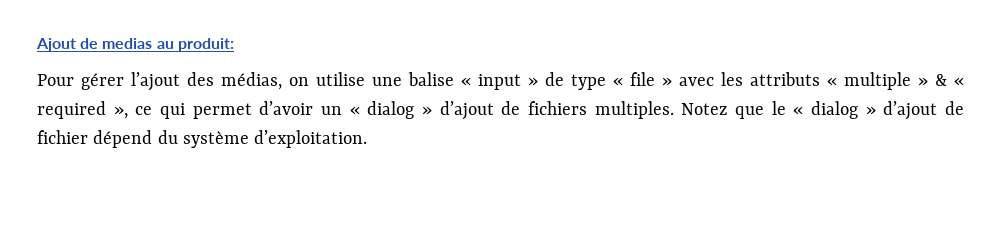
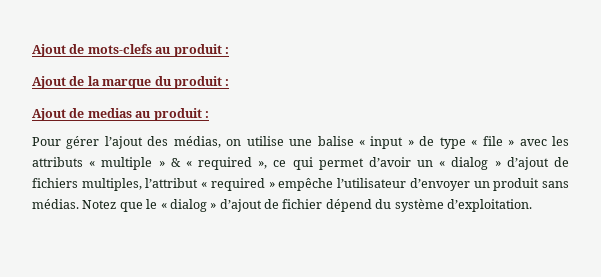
- Ajout de medias au produit:
+ Ajout de mots-clefs au produit :
+ Ajout de la marque du produit :
+ Ajout de medias au produit :
- Pour gérer l’ajout des médias, on utilise une balise « input » de type « file » avec les attributs « multiple » & « required », ce qui permet d’avoir un « dialog » d’ajout de fichiers multiples.
+ Pour gérer l’ajout des médias, on utilise une balise « input » de type « file » avec les attributs « multiple » & « required », ce qui permet d’avoir un « dialog » d’ajout de fichiers multiples, l’attribut « required » empêche l’utilisateur d’envoyer un produit sans médias.

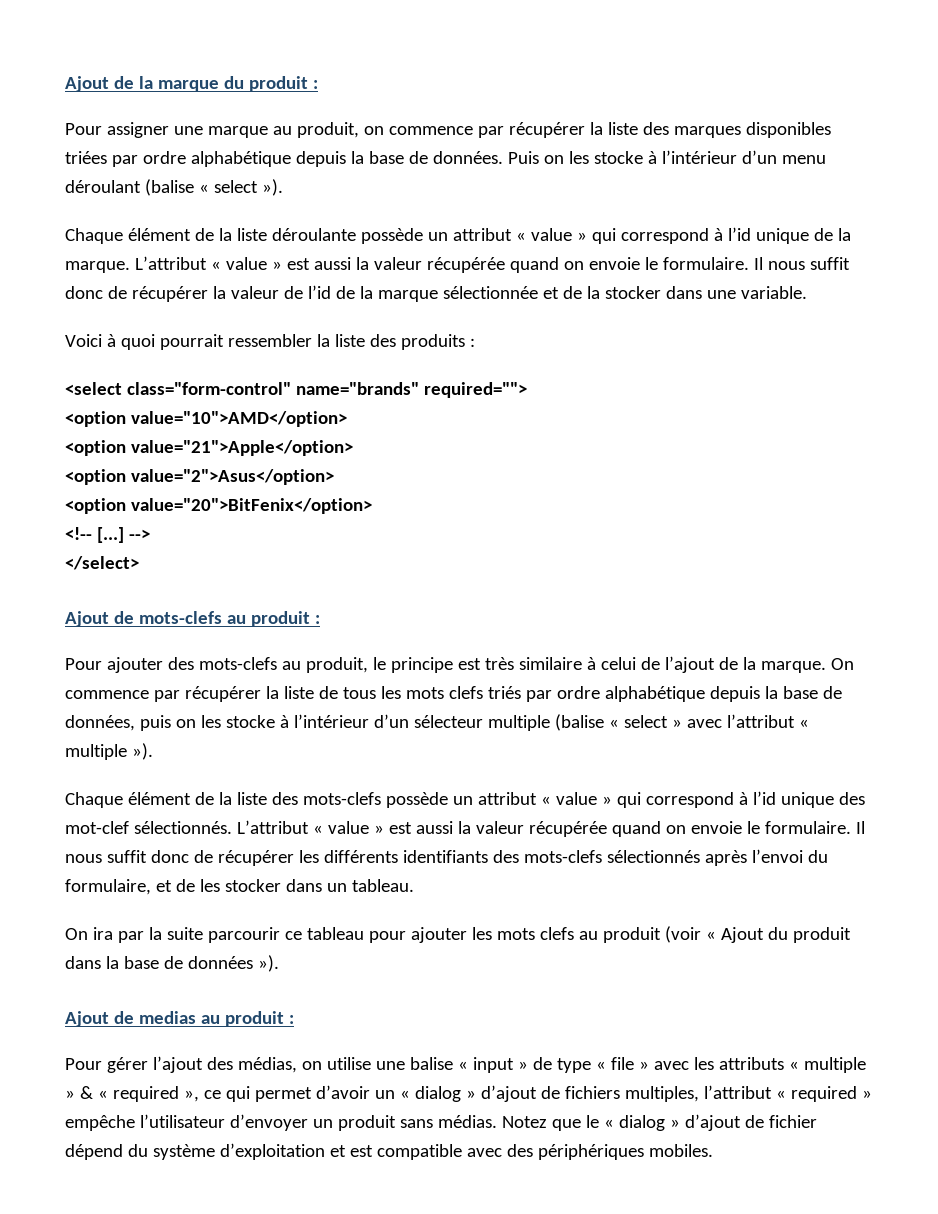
+ Ajout de la marque du produit :
+ Pour assigner une marque au produit, on commence par récupérer la liste des marques disponibles triées par ordre alphabétique depuis la base de données. Puis on les stocke à l’intérieur d’un menu déroulant (balise « select »).
+ Chaque élément de la liste déroulante possède un attribut « value » qui correspond à l’id unique de la marque. L’attribut « value » est aussi la valeur récupérée quand on envoie le formulaire. Il nous suffit donc de récupérer la valeur de l’id de la marque sélectionnée et de la stocker dans une variable.
+ Voici à quoi pourrait ressembler la liste des produits :
+ <select class="form-control" name="brands" required="">
+ <option value="10">AMD</option>
+ <option value="21">Apple</option>
+ <option value="2">Asus</option>
+ <option value="20">BitFenix</option>
+ <!-- [...] -->
+ </select>
  Ajout de mots-clefs au produit :
- Ajout de la marque du produit :
+ Pour ajouter des mots-clefs au produit, le principe est très similaire à celui de l’ajout de la marque. On commence par récupérer la liste de tous les mots clefs triés par ordre alphabétique depuis la base de données, puis on les stocke à l’intérieur d’un sélecteur multiple (balise « select » avec l’attribut « multiple »).
+ Chaque élément de la liste des mots-clefs possède un attribut « value » qui correspond à l’id unique des mot-clef sélectionnés. L’attribut « value » est aussi la valeur récupérée quand on envoie le formulaire. Il nous suffit donc de récupérer les différents identifiants des mots-clefs sélectionnés après l’envoi du formulaire, et de les stocker dans un tableau.
+ On ira par la suite parcourir ce tableau pour ajouter les mots clefs au produit (voir « Ajout du produit dans la base de données »).
- Notez que le « dialog » d’ajout de fichier dépend du système d’exploitation.
+ Notez que le « dialog » d’ajout de fichier dépend du système d’exploitation et est compatible avec des périphériques mobiles.

